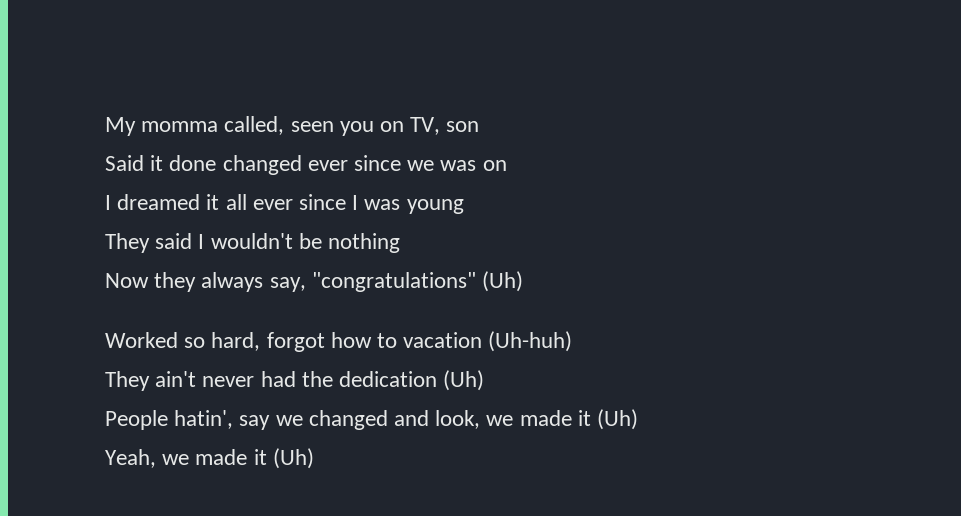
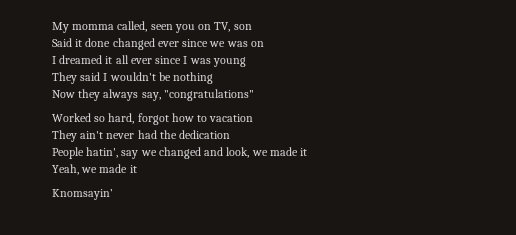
- Now they always say, "congratulations" (Uh)
+ Now they always say, "congratulations"
- Worked so hard, forgot how to vacation (Uh-huh)
+ Worked so hard, forgot how to vacation
- They ain't never had the dedication (Uh)
+ They ain't never had the dedication
- People hatin', say we changed and look, we made it (Uh)
+ People hatin', say we changed and look, we made it
- Yeah, we made it (Uh)
+ Yeah, we made it
+ Knomsayin’

